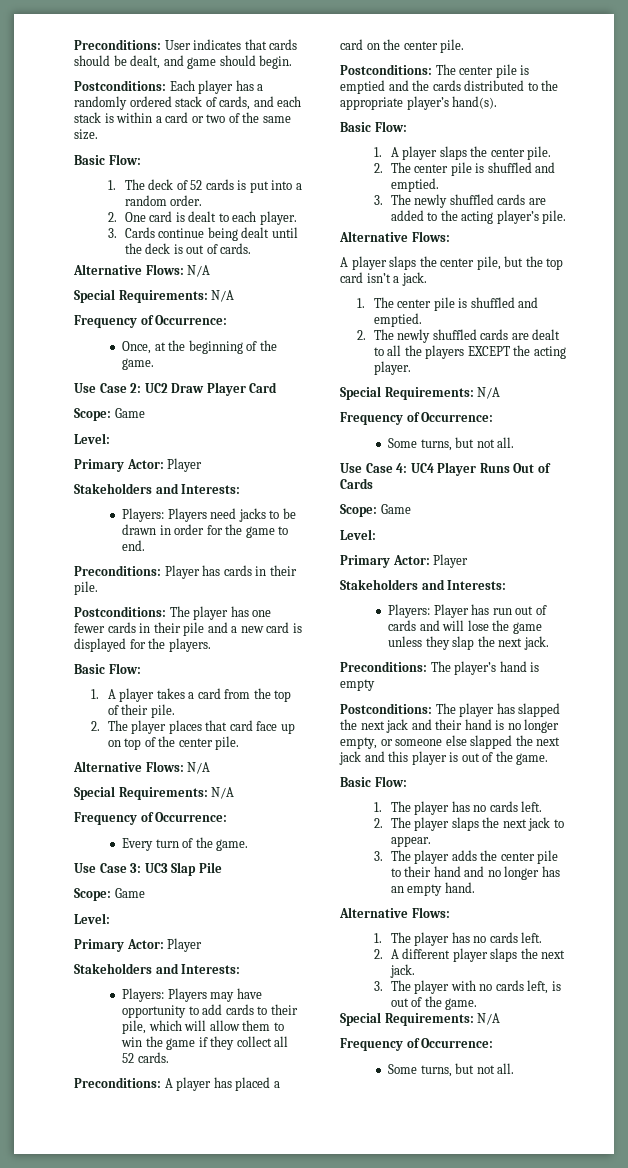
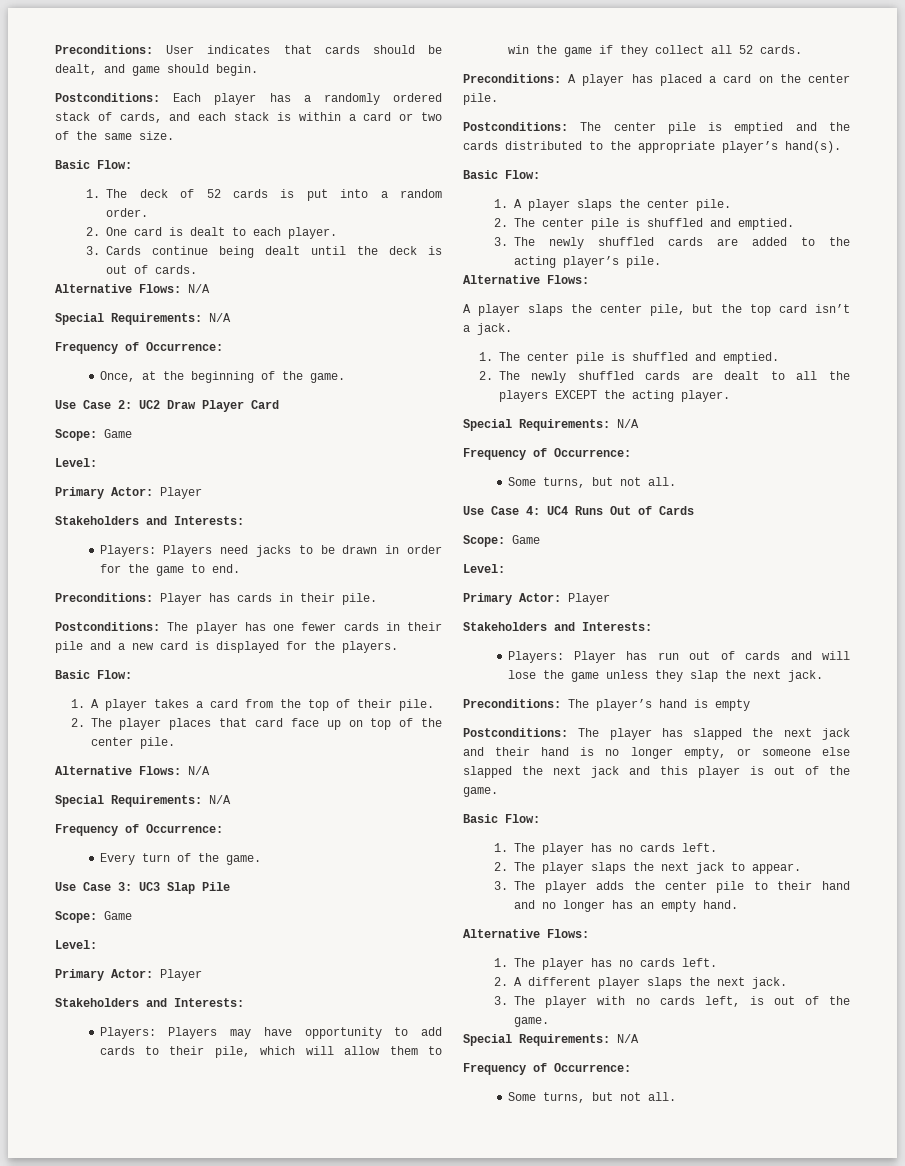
- Use Case 4: UC4 Player Runs Out of Cards
+ Use Case 4: UC4 Runs Out of Cards

